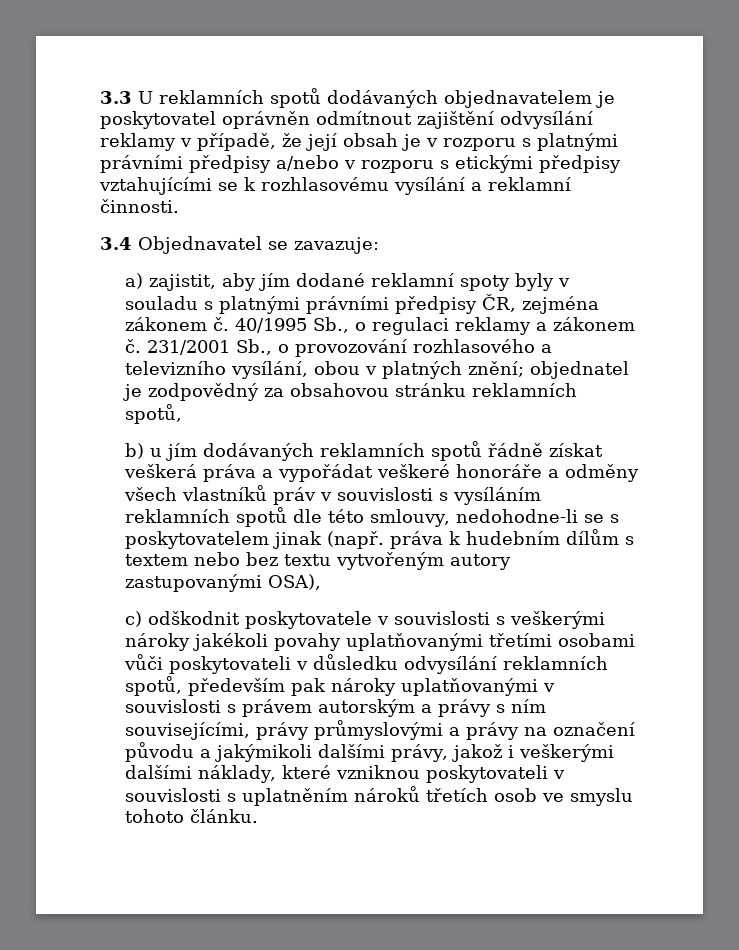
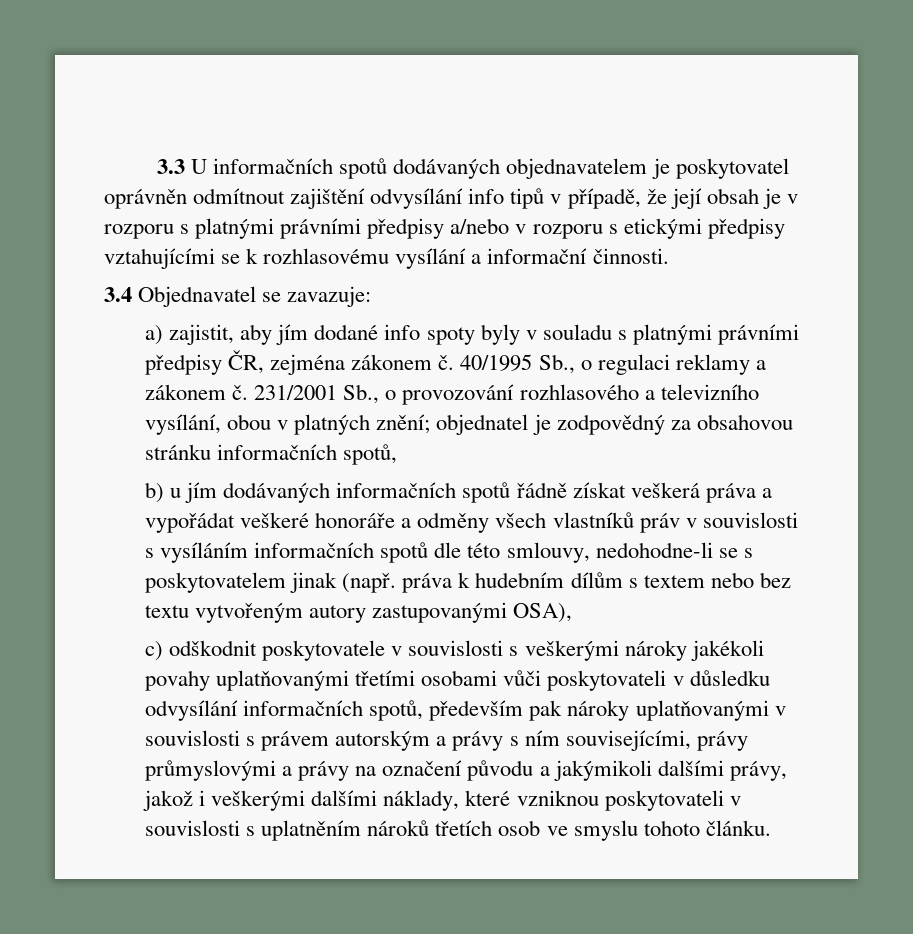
- 3.3 U reklamních spotů dodávaných objednavatelem je poskytovatel oprávněn odmítnout zajištění odvysílání reklamy v případě, že její obsah je v rozporu s platnými právními předpisy a/nebo v rozporu s etickými předpisy vztahujícími se k rozhlasovému vysílání a reklamní činnosti.
+ 3.3 U informačních spotů dodávaných objednavatelem je poskytovatel oprávněn odmítnout zajištění odvysílání info tipů v případě, že její obsah je v rozporu s platnými právními předpisy a/nebo v rozporu s etickými předpisy vztahujícími se k rozhlasovému vysílání a informační činnosti.
- a) zajistit, aby jím dodané reklamní spoty byly v souladu s platnými právními předpisy ČR, zejména zákonem č.
+ a) zajistit, aby jím dodané info spoty byly v souladu s platnými právními předpisy ČR, zejména zákonem č.
- 231/2001 Sb., o provozování rozhlasového a televizního vysílání, obou v platných znění; objednatel je zodpovědný za obsahovou stránku reklamních spotů,
+ 231/2001 Sb., o provozování rozhlasového a televizního vysílání, obou v platných znění; objednatel je zodpovědný za obsahovou stránku informačních spotů,
- b) u jím dodávaných reklamních spotů řádně získat veškerá práva a vypořádat veškeré honoráře a odměny všech vlastníků práv v souvislosti s vysíláním reklamních spotů dle této smlouvy, nedohodne-li se s poskytovatelem jinak (např. práva k hudebním dílům s textem nebo bez textu vytvořeným autory zastupovanými OSA),
+ b) u jím dodávaných informačních spotů řádně získat veškerá práva a vypořádat veškeré honoráře a odměny všech vlastníků práv v souvislosti s vysíláním informačních spotů dle této smlouvy, nedohodne-li se s poskytovatelem jinak (např. práva k hudebním dílům s textem nebo bez textu vytvořeným autory zastupovanými OSA),
- c) odškodnit poskytovatele v souvislosti s veškerými nároky jakékoli povahy uplatňovanými třetími osobami vůči poskytovateli v důsledku odvysílání reklamních spotů, především pak nároky uplatňovanými v souvislosti s právem autorským a právy s ním souvisejícími, právy průmyslovými a právy na označení původu a jakýmikoli dalšími právy, jakož i veškerými dalšími náklady, které vzniknou poskytovateli v souvislosti s uplatněním nároků třetích osob ve smyslu tohoto článku.
+ c) odškodnit poskytovatele v souvislosti s veškerými nároky jakékoli povahy uplatňovanými třetími osobami vůči poskytovateli v důsledku odvysílání informačních spotů, především pak nároky uplatňovanými v souvislosti s právem autorským a právy s ním souvisejícími, právy průmyslovými a právy na označení původu a jakýmikoli dalšími právy, jakož i veškerými dalšími náklady, které vzniknou poskytovateli v souvislosti s uplatněním nároků třetích osob ve smyslu tohoto článku.

